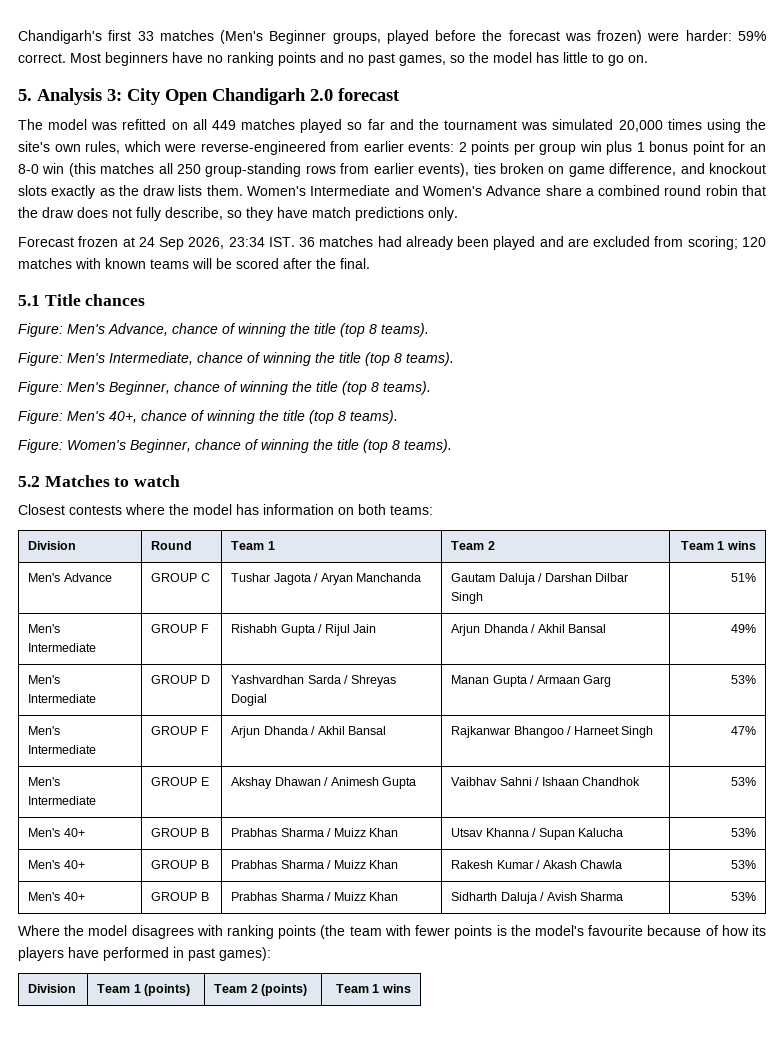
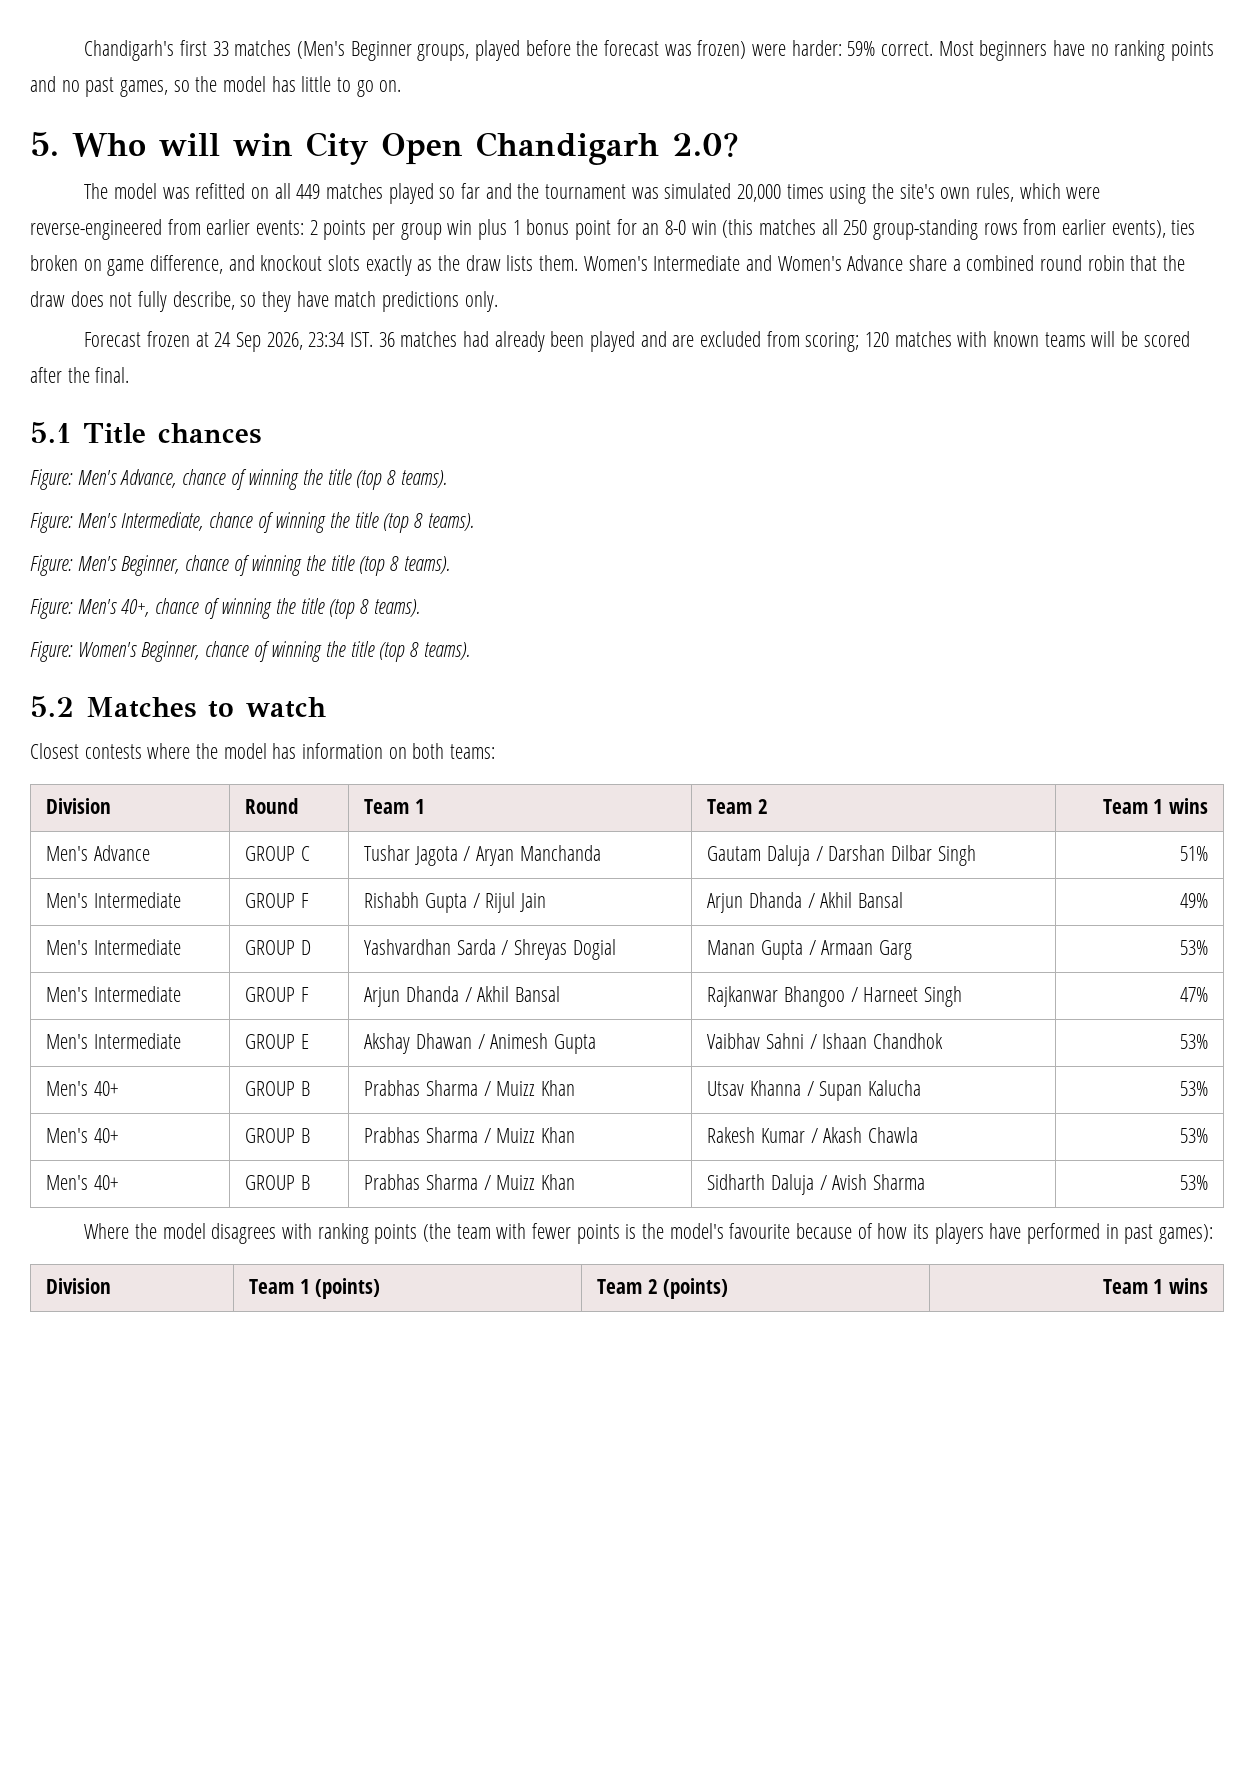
- 5. Analysis 3: City Open Chandigarh 2.0 forecast
+ 5. Who will win City Open Chandigarh 2.0?

